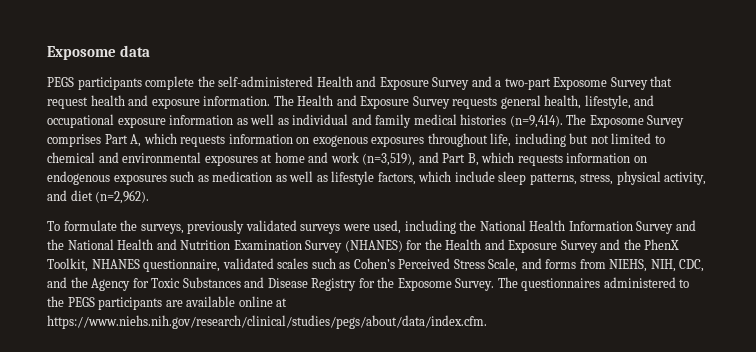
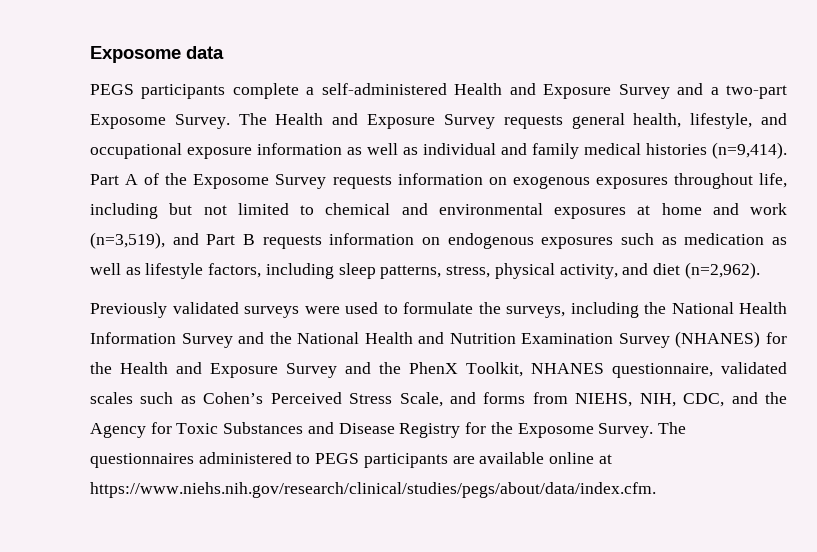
- PEGS participants complete the self-administered Health and Exposure Survey and a two-part Exposome Survey that request health and exposure information.
+ PEGS participants complete a self-administered Health and Exposure Survey and a two-part Exposome Survey.
- The Exposome Survey comprises Part A, which requests information on exogenous exposures throughout life, including but not limited to chemical and environmental exposures at home and work (n=3,519), and Part B, which requests information on endogenous exposures such as medication as well as lifestyle factors, which include sleep patterns, stress, physical activity, and diet (n=2,962).
+ Part A of the Exposome Survey requests information on exogenous exposures throughout life, including but not limited to chemical and environmental exposures at home and work (n=3,519), and Part B requests information on endogenous exposures such as medication as well as lifestyle factors, including sleep patterns, stress, physical activity, and diet (n=2,962).
- To formulate the surveys, previously validated surveys were used, including the National Health Information Survey and the National Health and Nutrition Examination Survey (NHANES) for the Health and Exposure Survey and the PhenX Toolkit, NHANES questionnaire, validated scales such as Cohen’s Perceived Stress Scale, and forms from NIEHS, NIH, CDC, and the Agency for Toxic Substances and Disease Registry for the Exposome Survey.
+ Previously validated surveys were used to formulate the surveys, including the National Health Information Survey and the National Health and Nutrition Examination Survey (NHANES) for the Health and Exposure Survey and the PhenX Toolkit, NHANES questionnaire, validated scales such as Cohen’s Perceived Stress Scale, and forms from NIEHS, NIH, CDC, and the Agency for Toxic Substances and Disease Registry for the Exposome Survey.
- The questionnaires administered to the PEGS participants are available online at https://www.niehs.nih.gov/research/clinical/studies/pegs/about/data/index.cfm.
+ The questionnaires administered to PEGS participants are available online at https://www.niehs.nih.gov/research/clinical/studies/pegs/about/data/index.cfm.

